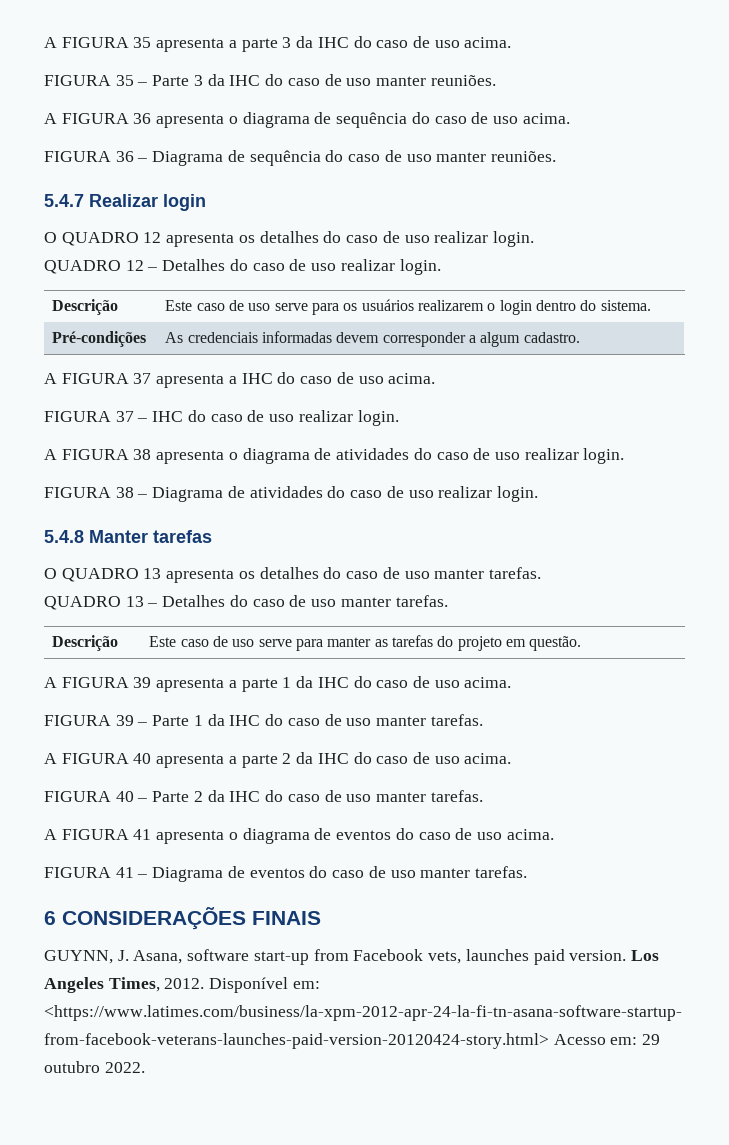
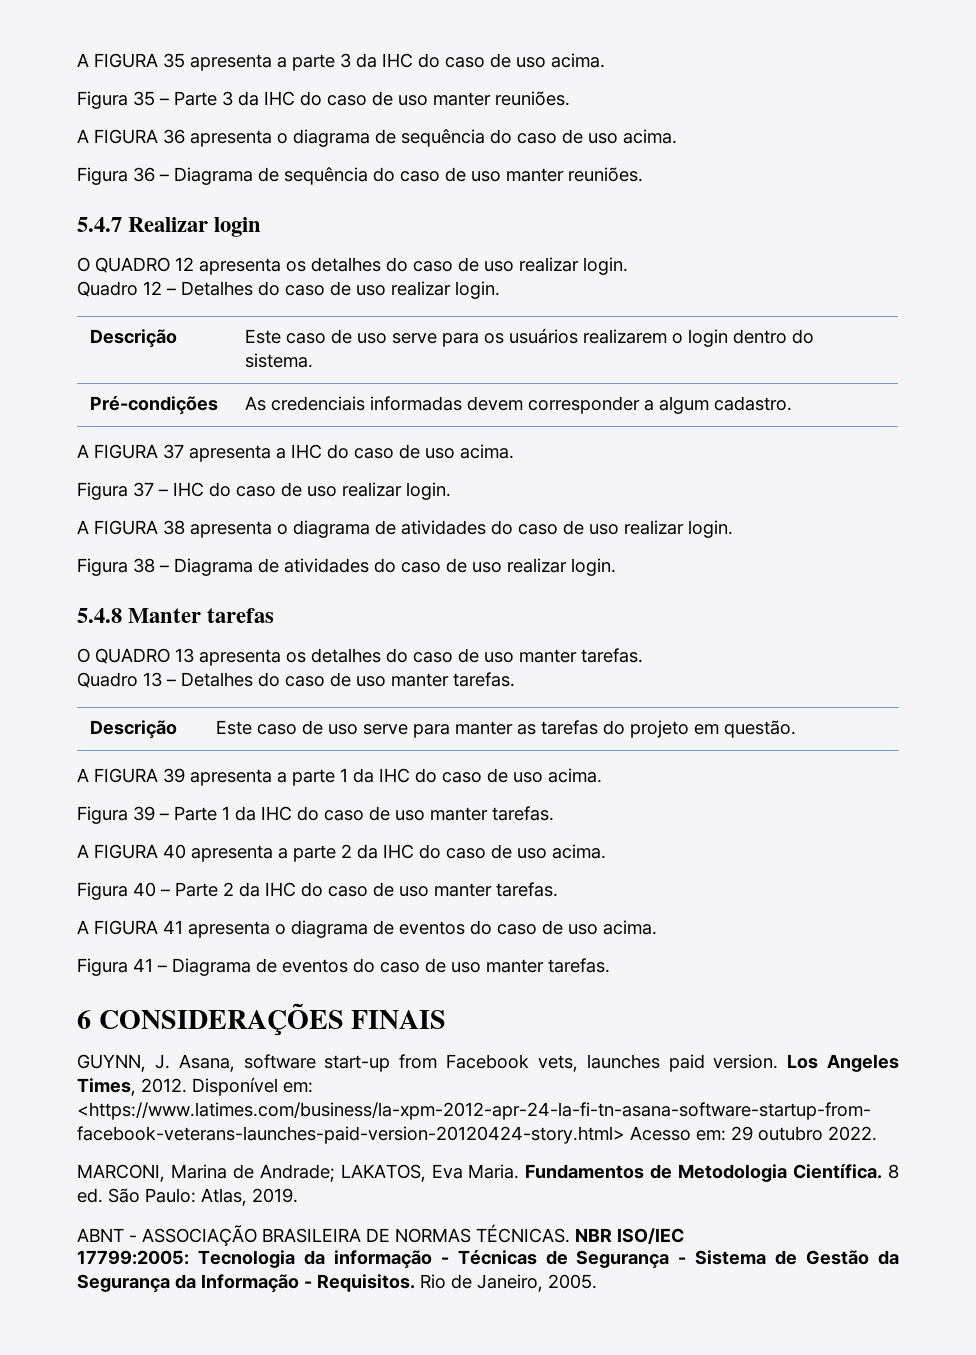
- FIGURA 35 – Parte 3 da IHC do caso de uso manter reuniões.
+ Figura 35 – Parte 3 da IHC do caso de uso manter reuniões.
- FIGURA 36 – Diagrama de sequência do caso de uso manter reuniões.
+ Figura 36 – Diagrama de sequência do caso de uso manter reuniões.
- QUADRO 12 – Detalhes do caso de uso realizar login.
+ Quadro 12 – Detalhes do caso de uso realizar login.
- FIGURA 37 – IHC do caso de uso realizar login.
+ Figura 37 – IHC do caso de uso realizar login.
- FIGURA 38 – Diagrama de atividades do caso de uso realizar login.
+ Figura 38 – Diagrama de atividades do caso de uso realizar login.
- QUADRO 13 – Detalhes do caso de uso manter tarefas.
+ Quadro 13 – Detalhes do caso de uso manter tarefas.
- FIGURA 39 – Parte 1 da IHC do caso de uso manter tarefas.
+ Figura 39 – Parte 1 da IHC do caso de uso manter tarefas.
- FIGURA 40 – Parte 2 da IHC do caso de uso manter tarefas.
+ Figura 40 – Parte 2 da IHC do caso de uso manter tarefas.
- FIGURA 41 – Diagrama de eventos do caso de uso manter tarefas.
+ Figura 41 – Diagrama de eventos do caso de uso manter tarefas.
+ MARCONI, Marina de Andrade; LAKATOS, Eva Maria. Fundamentos de Metodologia Científica. 8 ed. São Paulo: Atlas, 2019.
+ ABNT - ASSOCIAÇÃO BRASILEIRA DE NORMAS TÉCNICAS. NBR ISO/IEC
+ 17799:2005: Tecnologia da informação - Técnicas de Segurança - Sistema de Gestão da Segurança da Informação - Requisitos. Rio de Janeiro, 2005.

